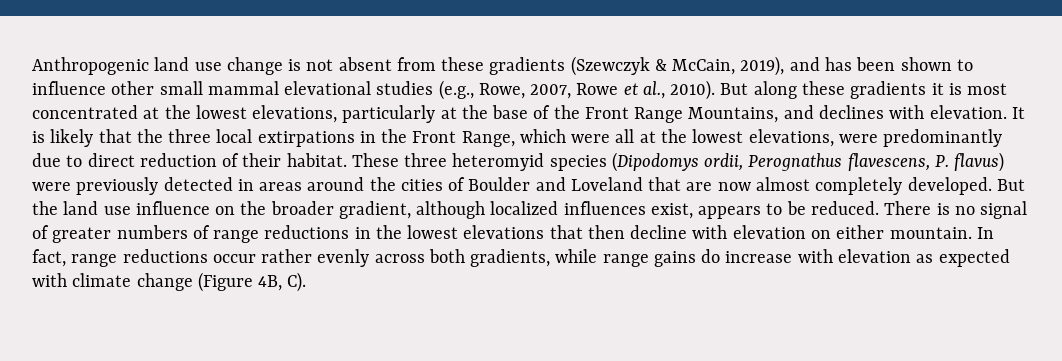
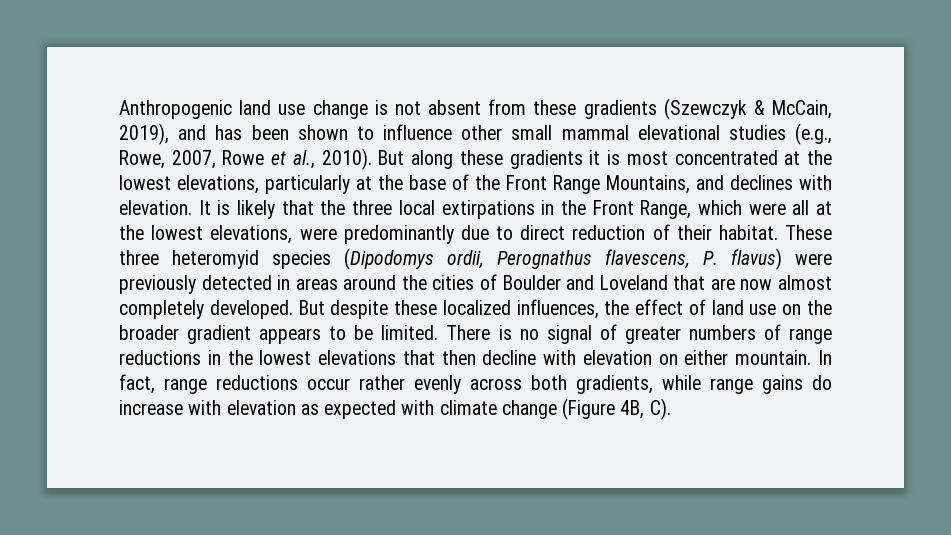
- But the land use influence on the broader gradient, although localized influences exist, appears to be reduced.
+ But despite these localized influences, the effect of land use on the broader gradient appears to be limited.

